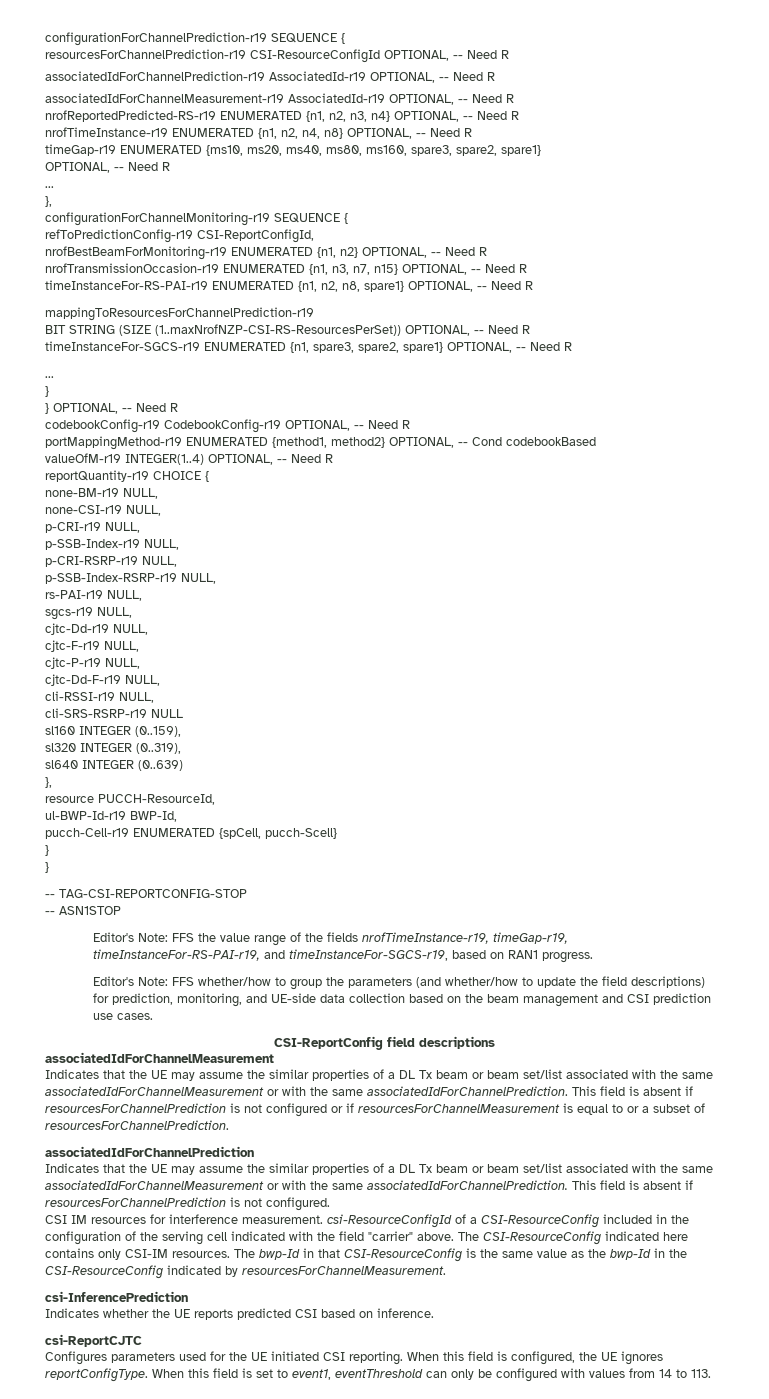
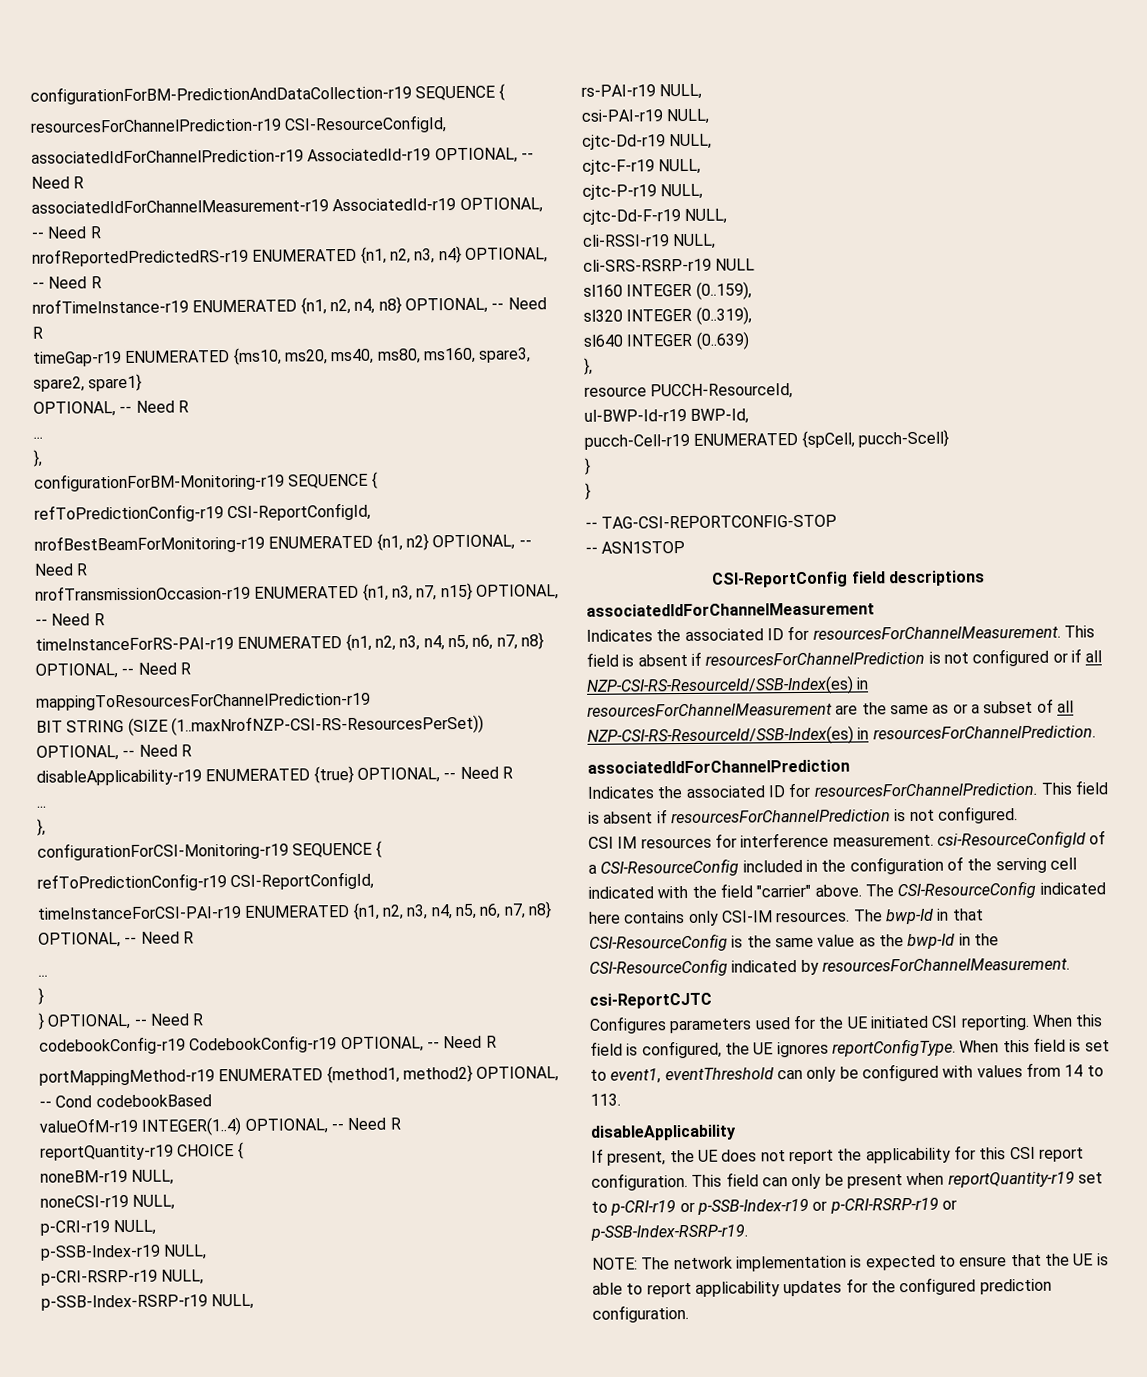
- configurationForChannelPrediction-r19 SEQUENCE {
+ configurationForBM-PredictionAndDataCollection-r19 SEQUENCE {
- resourcesForChannelPrediction-r19 CSI-ResourceConfigId OPTIONAL, -- Need R
+ resourcesForChannelPrediction-r19 CSI-ResourceConfigId,
- nrofReportedPredicted-RS-r19 ENUMERATED {n1, n2, n3, n4} OPTIONAL, -- Need R
+ nrofReportedPredictedRS-r19 ENUMERATED {n1, n2, n3, n4} OPTIONAL, -- Need R
- configurationForChannelMonitoring-r19 SEQUENCE {
+ configurationForBM-Monitoring-r19 SEQUENCE {
- timeInstanceFor-RS-PAI-r19 ENUMERATED {n1, n2, n8, spare1} OPTIONAL, -- Need R
+ timeInstanceForRS-PAI-r19 ENUMERATED {n1, n2, n3, n4, n5, n6, n7, n8} OPTIONAL, -- Need R
- timeInstanceFor-SGCS-r19 ENUMERATED {n1, spare3, spare2, spare1} OPTIONAL, -- Need R
+ disableApplicability-r19 ENUMERATED {true} OPTIONAL, -- Need R
+ ...
+ },
+ configurationForCSI-Monitoring-r19 SEQUENCE {
+ refToPredictionConfig-r19 CSI-ReportConfigId,
+ timeInstanceForCSI-PAI-r19 ENUMERATED {n1, n2, n3, n4, n5, n6, n7, n8} OPTIONAL, -- Need R
- none-BM-r19 NULL,
- none-CSI-r19 NULL,
+ noneBM-r19 NULL,
+ noneCSI-r19 NULL,
- sgcs-r19 NULL,
+ csi-PAI-r19 NULL,
- Editor's Note: FFS the value range of the fields nrofTimeInstance-r19, timeGap-r19, timeInstanceFor-RS-PAI-r19, and timeInstanceFor-SGCS-r19, based on RAN1 progress.
- Editor's Note: FFS whether/how to group the parameters (and whether/how to update the field descriptions) for prediction, monitoring, and UE-side data collection based on the beam management and CSI prediction use cases.
  CSI-ReportConfig field descriptions
  associatedIdForChannelMeasurement
- Indicates that the UE may assume the similar properties of a DL Tx beam or beam set/list associated with the same associatedIdForChannelMeasurement or with the same associatedIdForChannelPrediction.
+ Indicates the associated ID for resourcesForChannelMeasurement.
- This field is absent if resourcesForChannelPrediction is not configured or if resourcesForChannelMeasurement is equal to or a subset of resourcesForChannelPrediction.
+ This field is absent if resourcesForChannelPrediction is not configured or if all NZP-CSI-RS-ResourceId/SSB-Index(es) in resourcesForChannelMeasurement are the same as or a subset of all NZP-CSI-RS-ResourceId/SSB-Index(es) in resourcesForChannelPrediction.
  associatedIdForChannelPrediction
- Indicates that the UE may assume the similar properties of a DL Tx beam or beam set/list associated with the same associatedIdForChannelMeasurement or with the same associatedIdForChannelPrediction.
+ Indicates the associated ID for resourcesForChannelPrediction.
- csi-InferencePrediction
- Indicates whether the UE reports predicted CSI based on inference.
+ disableApplicability
+ If present, the UE does not report the applicability for this CSI report configuration. This field can only be present when reportQuantity-r19 set to p-CRI-r19 or p-SSB-Index-r19 or p-CRI-RSRP-r19 or p-SSB-Index-RSRP-r19.
+ NOTE: The network implementation is expected to ensure that the UE is able to report applicability updates for the configured prediction configuration.

